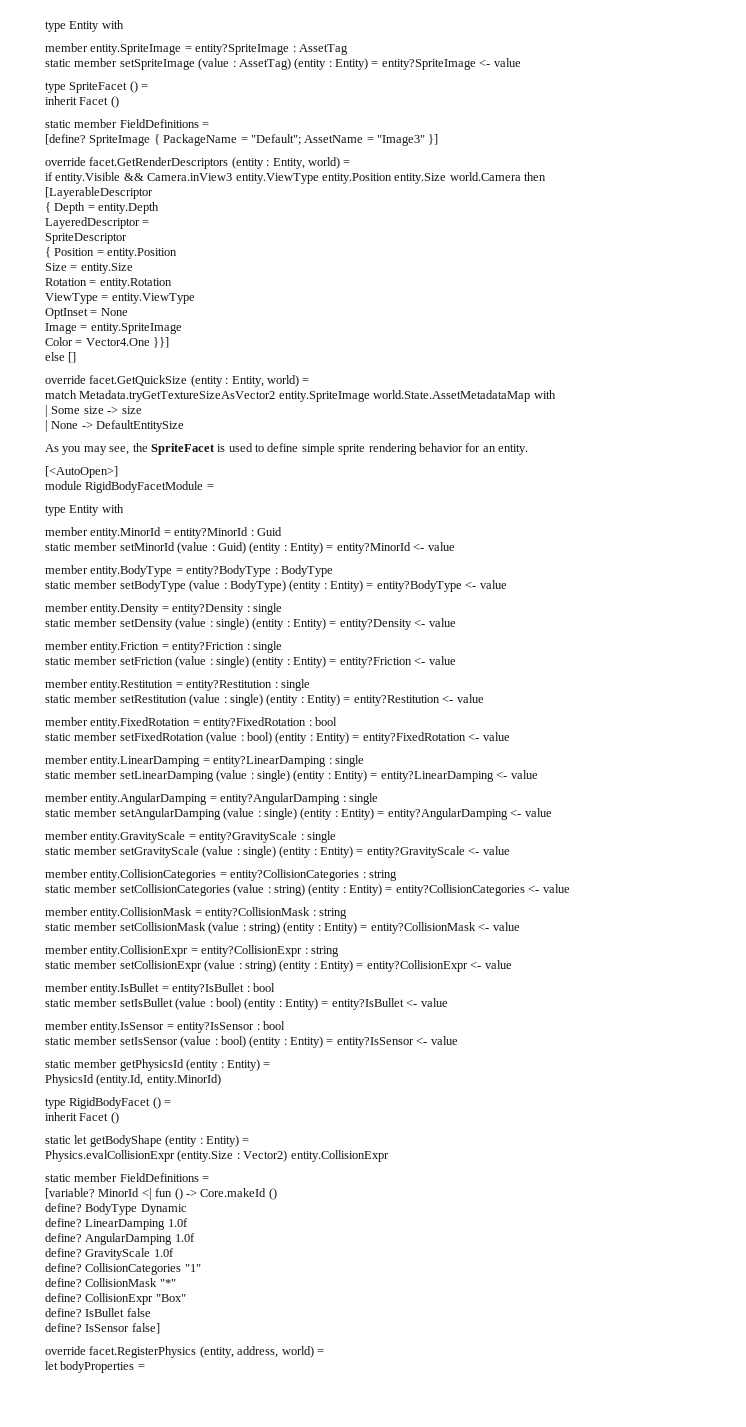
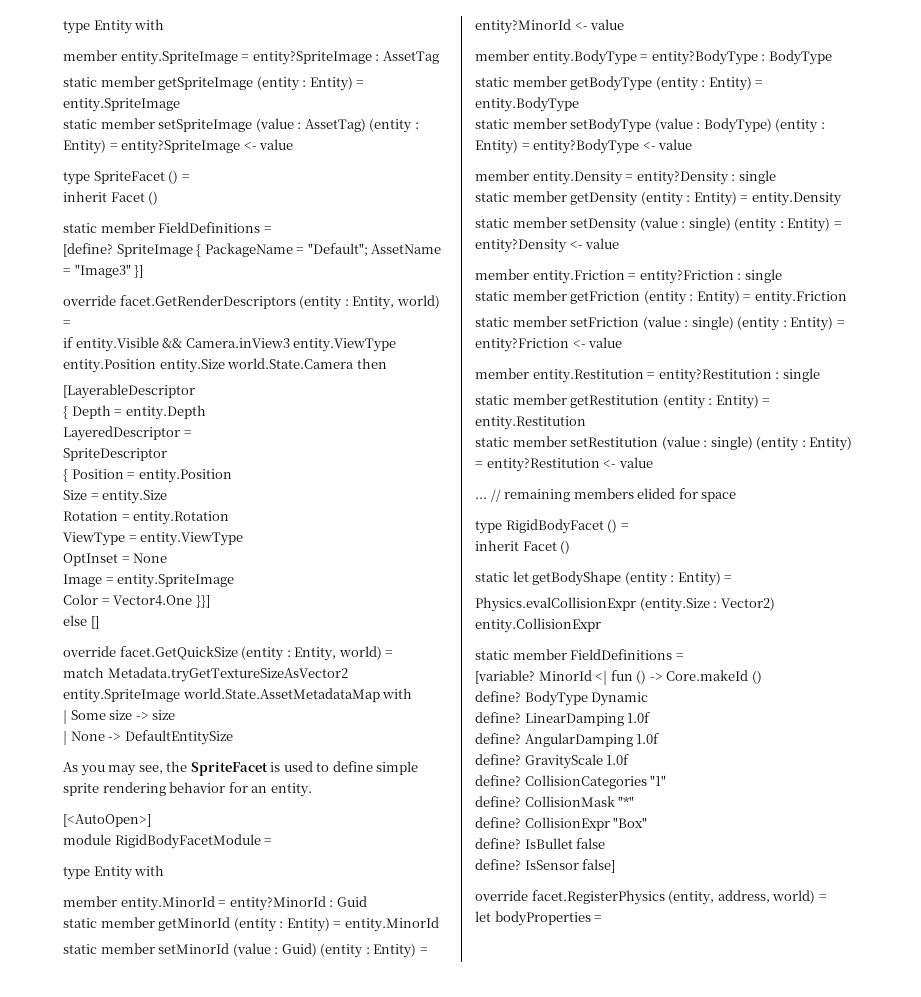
+ static member getSpriteImage (entity : Entity) = entity.SpriteImage
- if entity.Visible && Camera.inView3 entity.ViewType entity.Position entity.Size world.Camera then
+ if entity.Visible && Camera.inView3 entity.ViewType entity.Position entity.Size world.State.Camera then
+ static member getMinorId (entity : Entity) = entity.MinorId
+ static member getBodyType (entity : Entity) = entity.BodyType
+ static member getDensity (entity : Entity) = entity.Density
+ static member getFriction (entity : Entity) = entity.Friction
+ static member getRestitution (entity : Entity) = entity.Restitution
- member entity.FixedRotation = entity?FixedRotation : bool
- static member setFixedRotation (value : bool) (entity : Entity) = entity?FixedRotation <- value
- member entity.LinearDamping = entity?LinearDamping : single
- static member setLinearDamping (value : single) (entity : Entity) = entity?LinearDamping <- value
- member entity.AngularDamping = entity?AngularDamping : single
- static member setAngularDamping (value : single) (entity : Entity) = entity?AngularDamping <- value
- member entity.GravityScale = entity?GravityScale : single
- static member setGravityScale (value : single) (entity : Entity) = entity?GravityScale <- value
- member entity.CollisionCategories = entity?CollisionCategories : string
- static member setCollisionCategories (value : string) (entity : Entity) = entity?CollisionCategories <- value
- member entity.CollisionMask = entity?CollisionMask : string
- static member setCollisionMask (value : string) (entity : Entity) = entity?CollisionMask <- value
- member entity.CollisionExpr = entity?CollisionExpr : string
- static member setCollisionExpr (value : string) (entity : Entity) = entity?CollisionExpr <- value
- member entity.IsBullet = entity?IsBullet : bool
- static member setIsBullet (value : bool) (entity : Entity) = entity?IsBullet <- value
- member entity.IsSensor = entity?IsSensor : bool
- static member setIsSensor (value : bool) (entity : Entity) = entity?IsSensor <- value
- static member getPhysicsId (entity : Entity) =
- PhysicsId (entity.Id, entity.MinorId)
+ ... // remaining members elided for space

